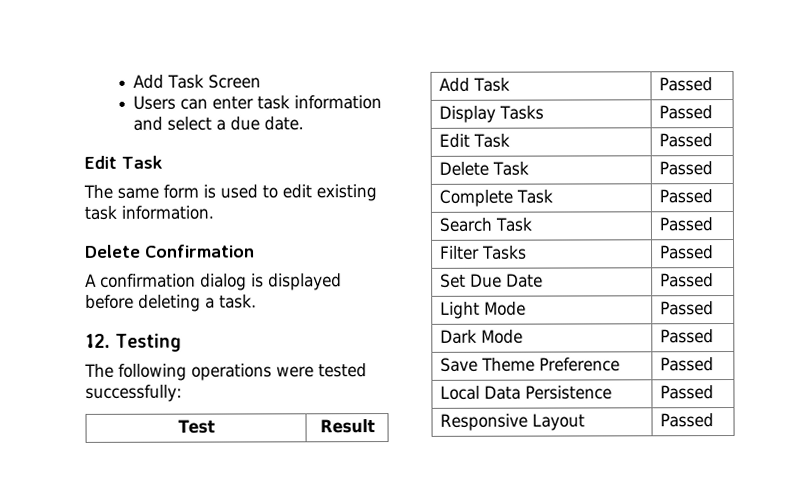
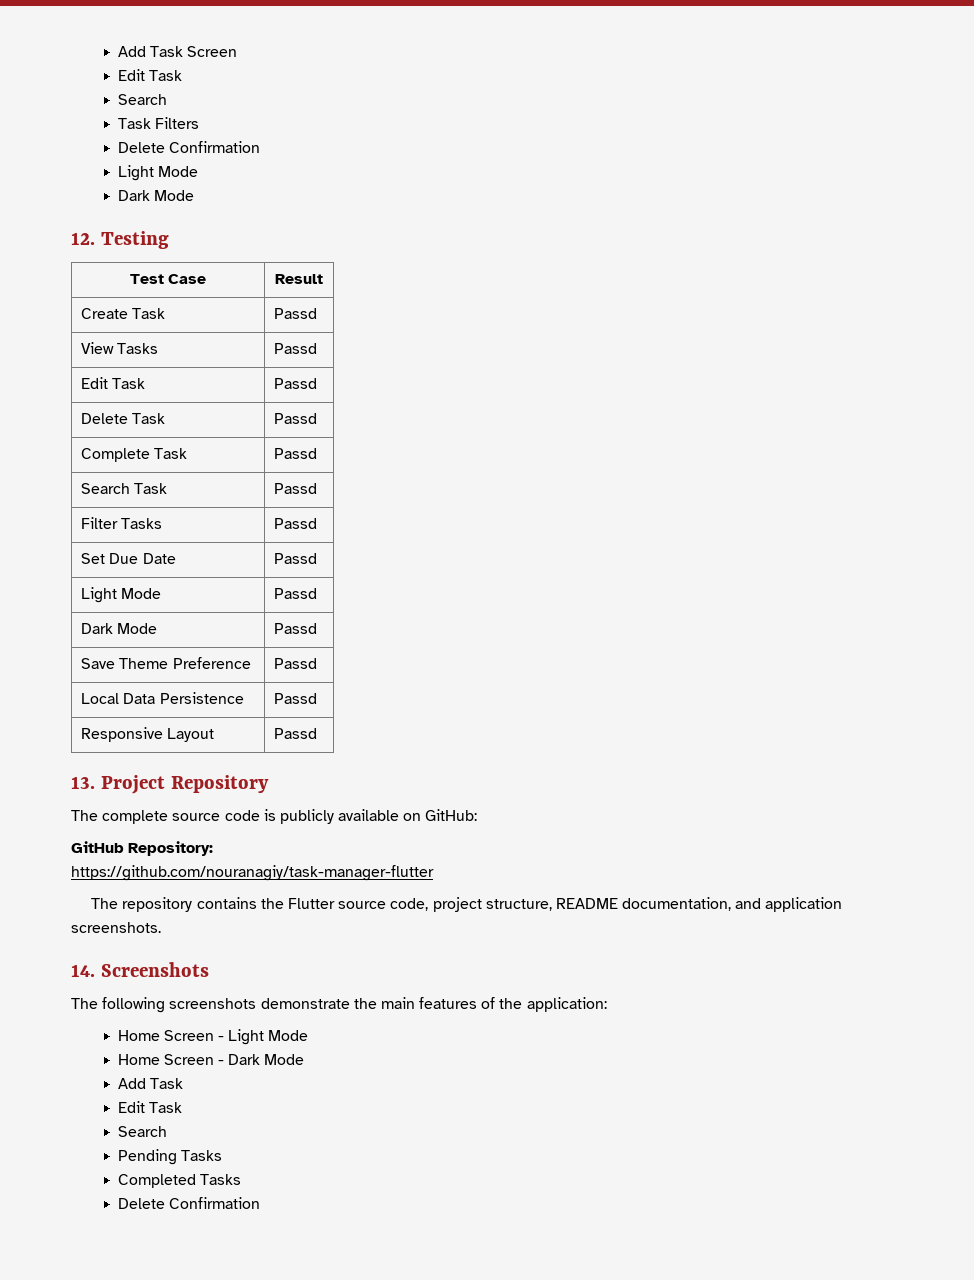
  Add Task Screen
- Users can enter task information and select a due date.
  Edit Task
- The same form is used to edit existing task information.
+ Search
+ Task Filters
  Delete Confirmation
- A confirmation dialog is displayed before deleting a task.
+ Light Mode
+ Dark Mode
  12. Testing
- The following operations were tested successfully:
- Test | Result
+ Test Case | Result
- Add Task | Passed
- Display Tasks | Passed
+ Create Task | Passd
+ View Tasks | Passd
- Edit Task | Passed
+ Edit Task | Passd
- Delete Task | Passed
+ Delete Task | Passd
- Complete Task | Passed
+ Complete Task | Passd
- Search Task | Passed
+ Search Task | Passd
- Filter Tasks | Passed
+ Filter Tasks | Passd
- Set Due Date | Passed
+ Set Due Date | Passd
- Light Mode | Passed
+ Light Mode | Passd
- Dark Mode | Passed
+ Dark Mode | Passd
- Save Theme Preference | Passed
+ Save Theme Preference | Passd
- Local Data Persistence | Passed
+ Local Data Persistence | Passd
- Responsive Layout | Passed
+ Responsive Layout | Passd
+ 13. Project Repository
+ The complete source code is publicly available on GitHub:
+ GitHub Repository:
+ https://github.com/nouranagiy/task-manager-flutter
+ The repository contains the Flutter source code, project structure, README documentation, and application screenshots.
+ 14. Screenshots
+ The following screenshots demonstrate the main features of the application:
+ Home Screen - Light Mode
+ Home Screen - Dark Mode
+ Add Task
+ Edit Task
+ Search
+ Pending Tasks
+ Completed Tasks
+ Delete Confirmation

